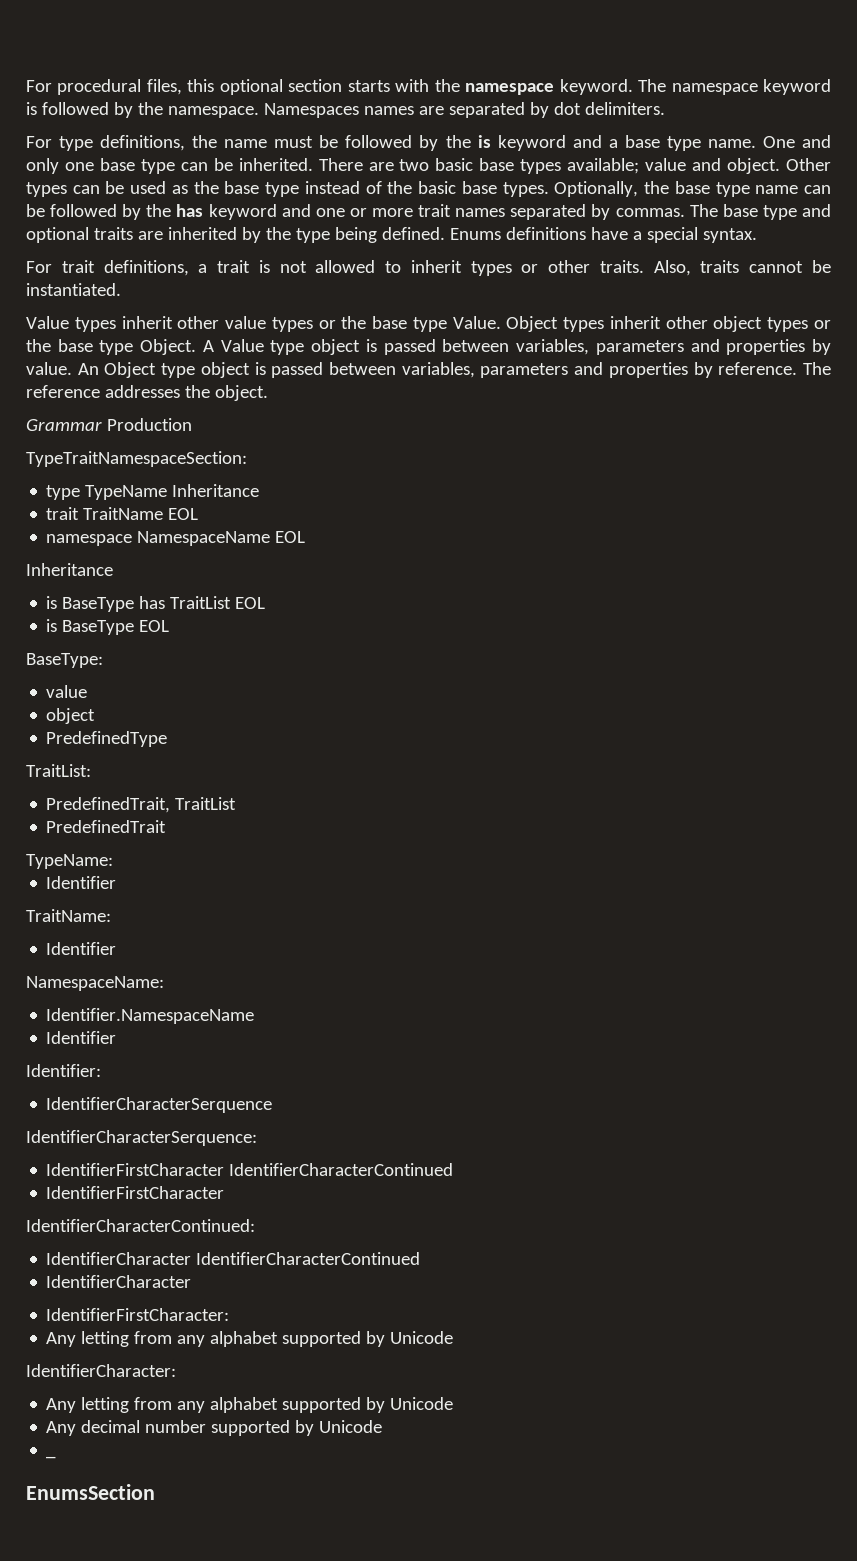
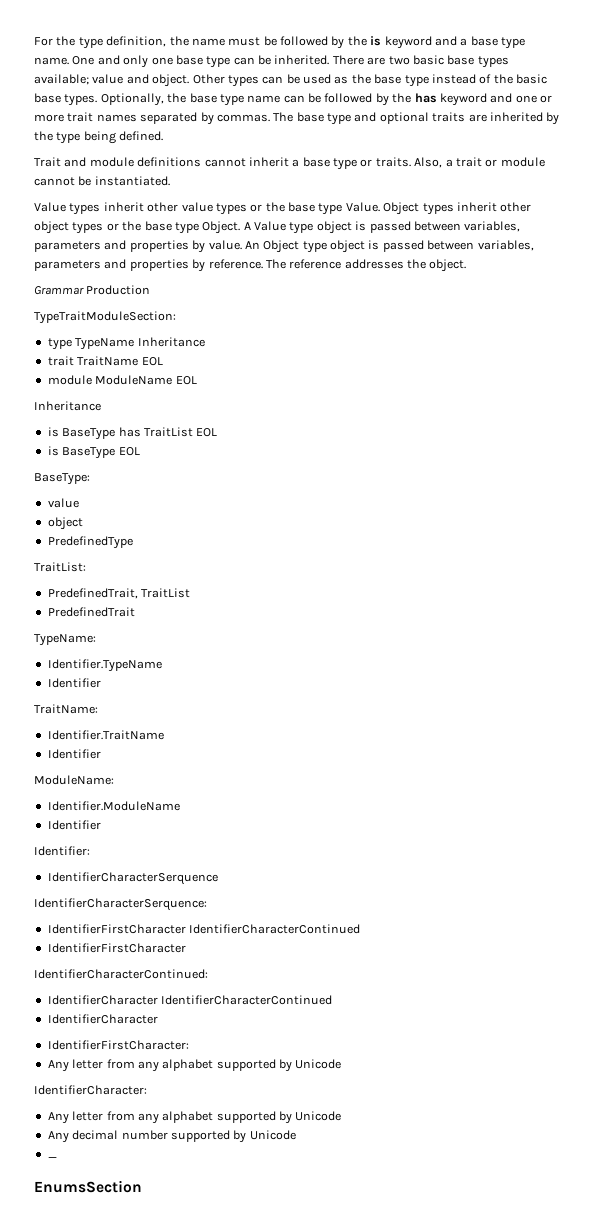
- For procedural files, this optional section starts with the namespace keyword. The namespace keyword is followed by the namespace. Namespaces names are separated by dot delimiters.
- For type definitions, the name must be followed by the is keyword and a base type name.
+ For the type definition, the name must be followed by the is keyword and a base type name.
- The base type and optional traits are inherited by the type being defined. Enums definitions have a special syntax.
- For trait definitions, a trait is not allowed to inherit types or other traits. Also, traits cannot be instantiated.
+ The base type and optional traits are inherited by the type being defined.
+ Trait and module definitions cannot inherit a base type or traits. Also, a trait or module cannot be instantiated.
- TypeTraitNamespaceSection:
+ TypeTraitModuleSection:
- namespace NamespaceName EOL
+ module ModuleName EOL
+ Identifier.TypeName
  TraitName:
+ Identifier.TraitName
  Identifier
- NamespaceName:
- Identifier.NamespaceName
+ ModuleName:
+ Identifier.ModuleName
  IdentifierFirstCharacter:
- Any letting from any alphabet supported by Unicode
+ Any letter from any alphabet supported by Unicode
  IdentifierCharacter:
- Any letting from any alphabet supported by Unicode
+ Any letter from any alphabet supported by Unicode

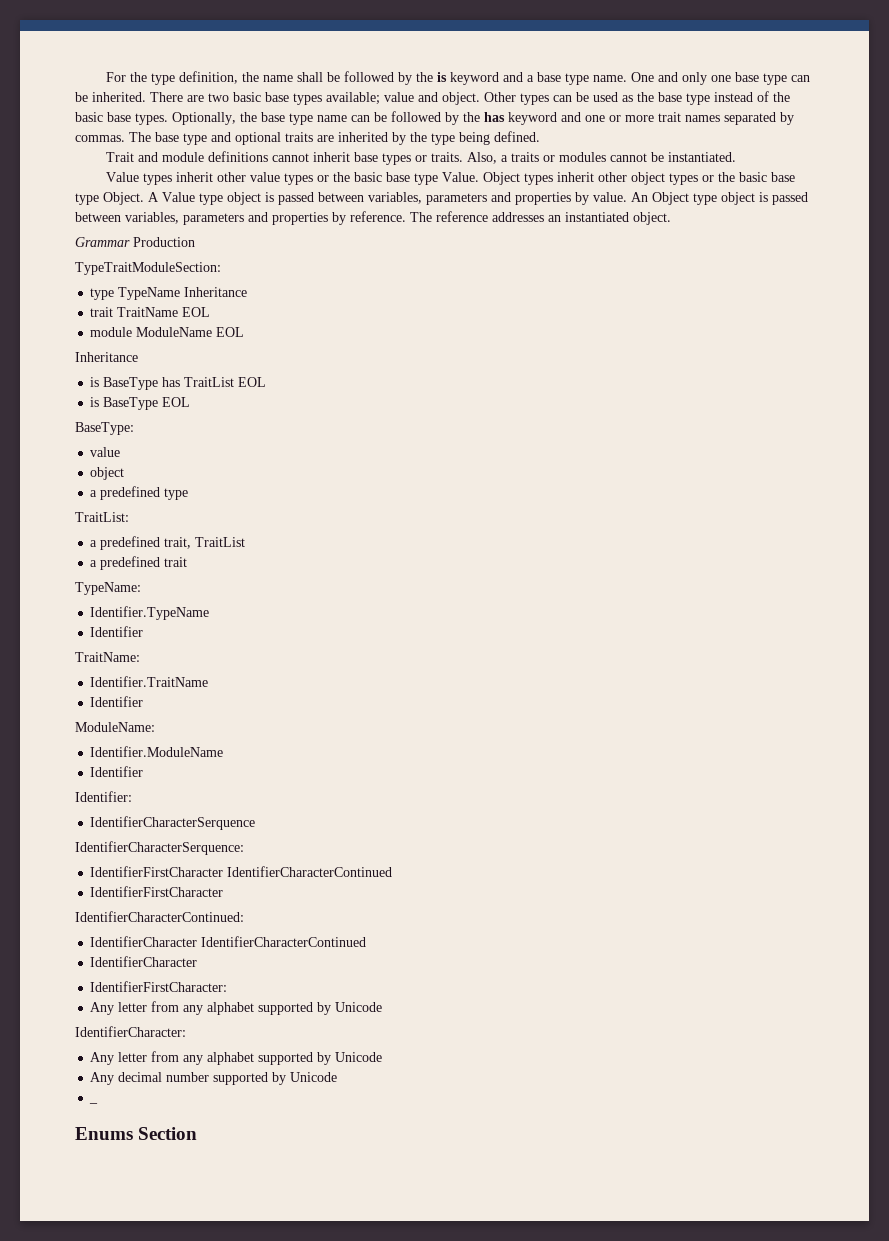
- For the type definition, the name must be followed by the is keyword and a base type name.
+ For the type definition, the name shall be followed by the is keyword and a base type name.
- Trait and module definitions cannot inherit a base type or traits.
+ Trait and module definitions cannot inherit base types or traits.
- Also, a trait or module cannot be instantiated.
+ Also, a traits or modules cannot be instantiated.
- Value types inherit other value types or the base type Value.
+ Value types inherit other value types or the basic base type Value.
- Object types inherit other object types or the base type Object.
+ Object types inherit other object types or the basic base type Object.
- The reference addresses the object.
+ The reference addresses an instantiated object.
- PredefinedType
+ a predefined type
  TraitList:
- PredefinedTrait, TraitList
- PredefinedTrait
+ a predefined trait, TraitList
+ a predefined trait
- EnumsSection
+ Enums Section

